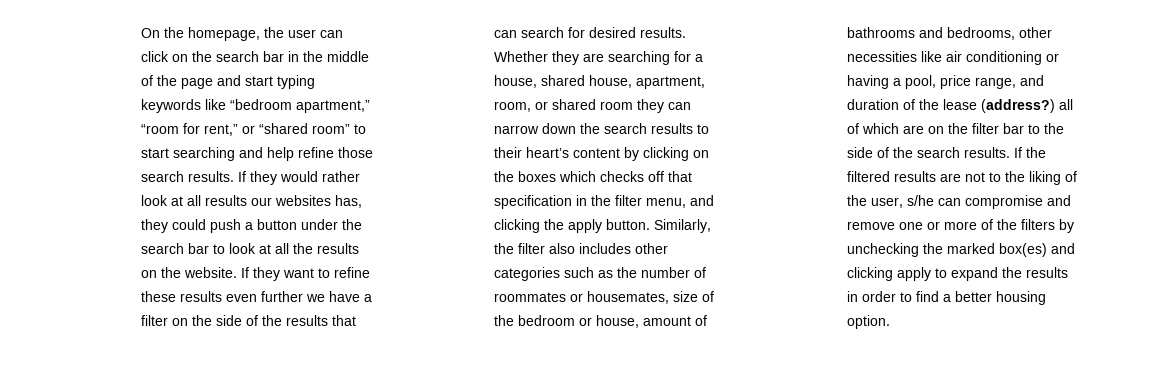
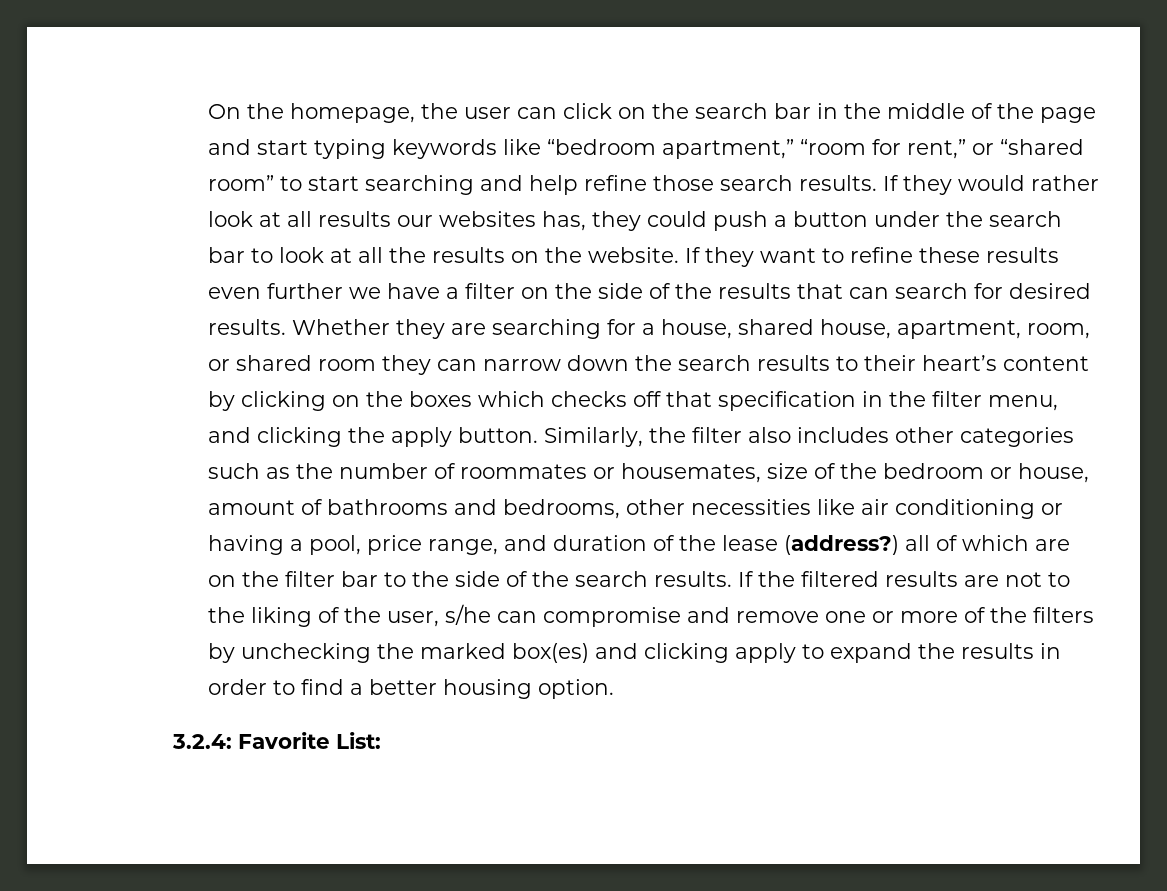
+ 3.2.4: Favorite List:

